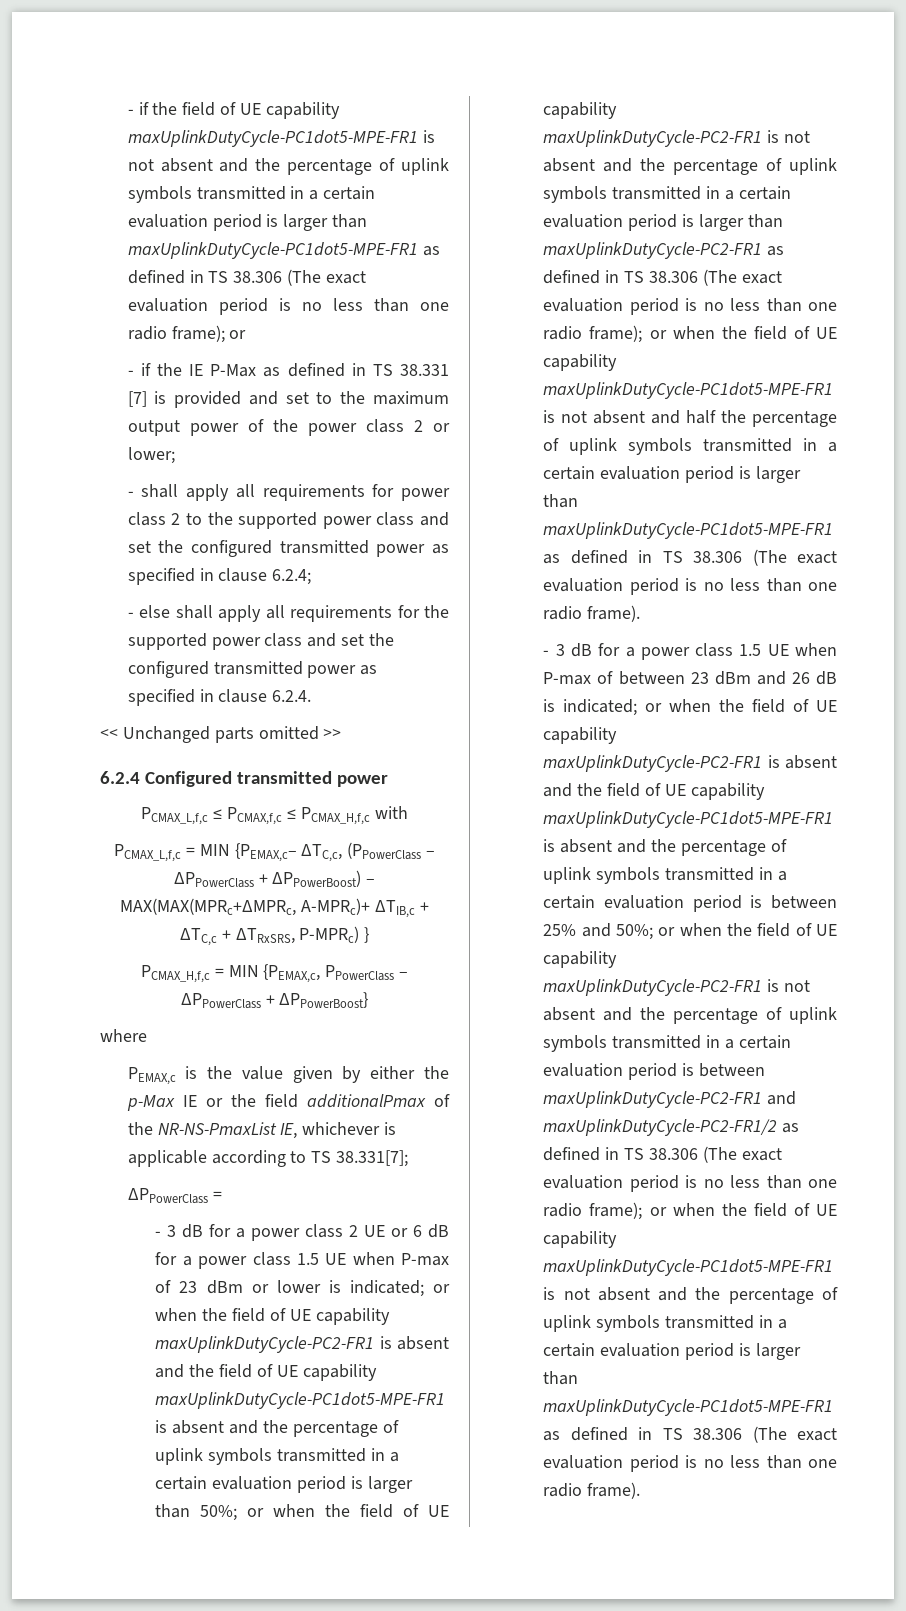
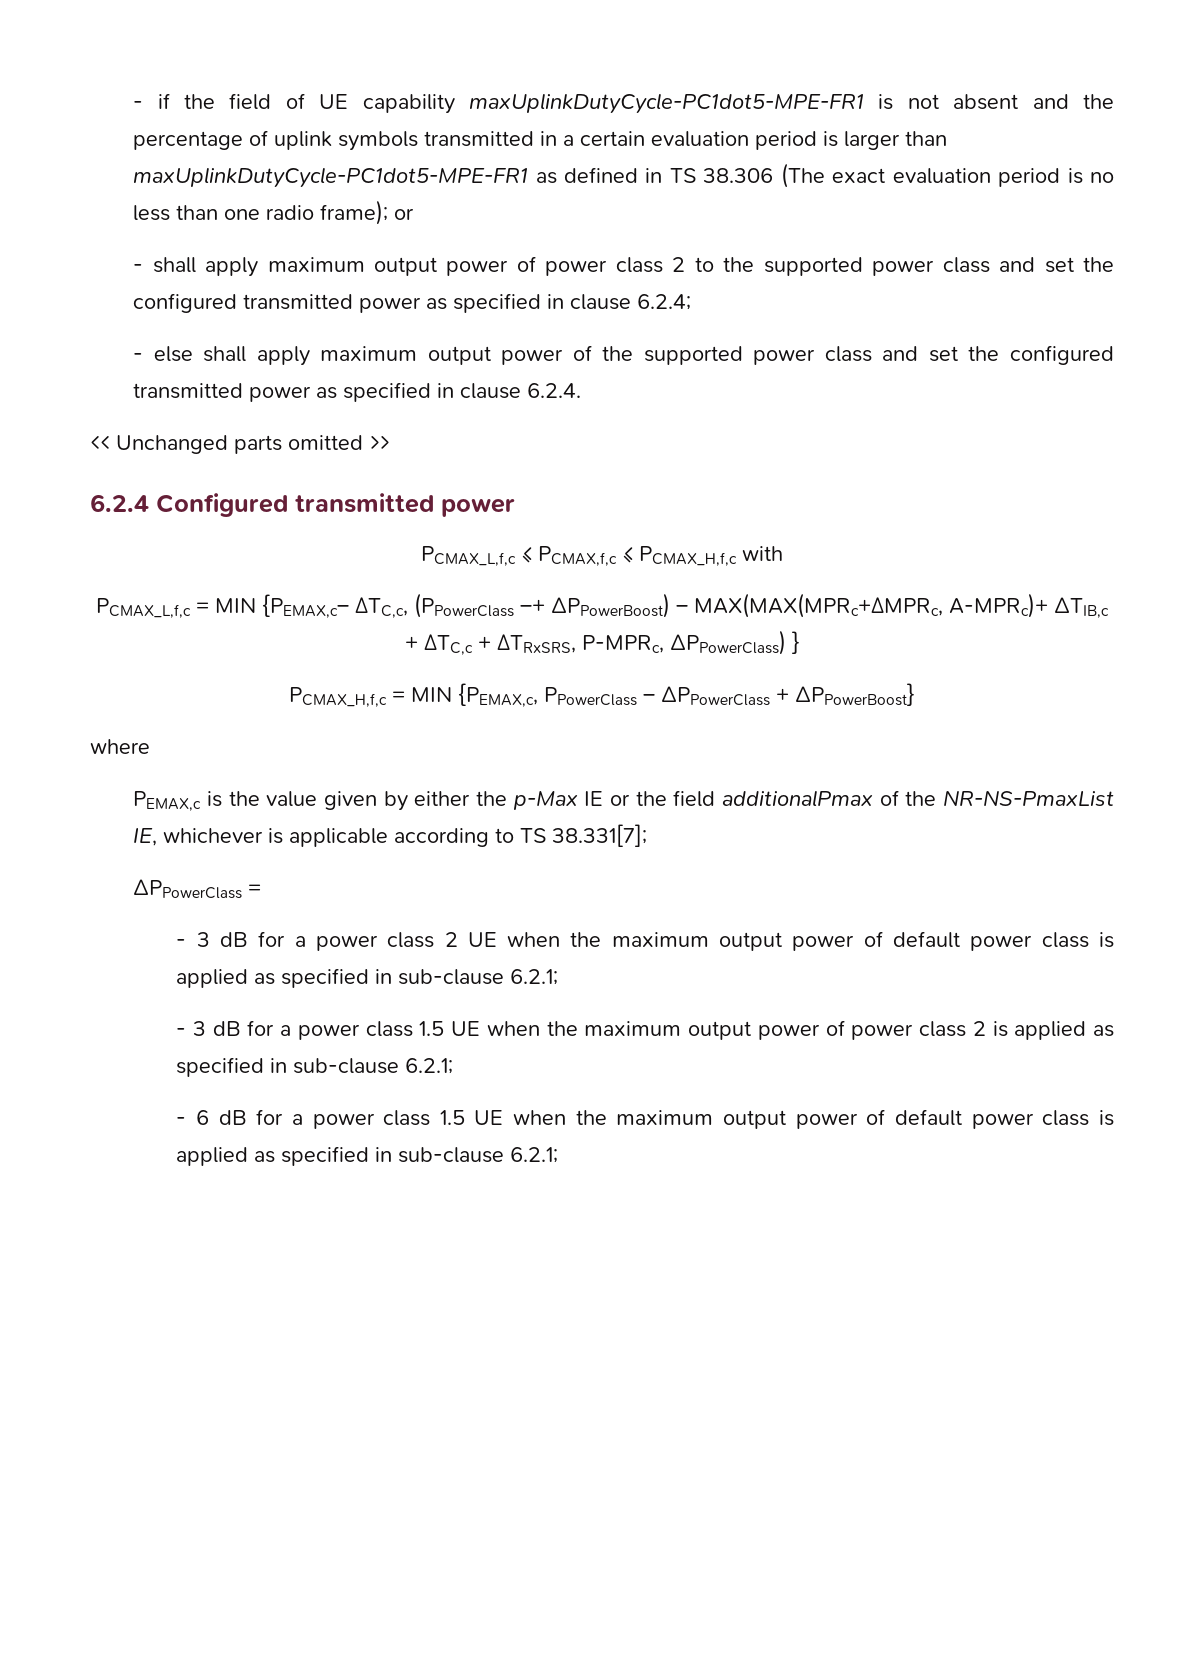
- - if the IE P-Max as defined in TS 38.331 [7] is provided and set to the maximum output power of the power class 2 or lower;
- - shall apply all requirements for power class 2 to the supported power class and set the configured transmitted power as specified in clause 6.2.4;
+ - shall apply maximum output power of power class 2 to the supported power class and set the configured transmitted power as specified in clause 6.2.4;
- - else shall apply all requirements for the supported power class and set the configured transmitted power as specified in clause 6.2.4.
+ - else shall apply maximum output power of the supported power class and set the configured transmitted power as specified in clause 6.2.4.
- PCMAX_L,f,c = MIN {PEMAX,c– ∆TC,c, (PPowerClass – ΔPPowerClass + ΔPPowerBoost) – MAX(MAX(MPRc+∆MPRc, A-MPRc)+ ΔTIB,c + ∆TC,c + ∆TRxSRS, P-MPRc) }
+ PCMAX_L,f,c = MIN {PEMAX,c– ∆TC,c, (PPowerClass –+ ΔPPowerBoost) – MAX(MAX(MPRc+∆MPRc, A-MPRc)+ ΔTIB,c + ∆TC,c + ∆TRxSRS, P-MPRc, ΔPPowerClass) }
- - 3 dB for a power class 2 UE or 6 dB for a power class 1.5 UE when P-max of 23 dBm or lower is indicated; or when the field of UE capability maxUplinkDutyCycle-PC2-FR1 is absent and the field of UE capability maxUplinkDutyCycle-PC1dot5-MPE-FR1 is absent and the percentage of uplink symbols transmitted in a certain evaluation period is larger than 50%; or when the field of UE capability maxUplinkDutyCycle-PC2-FR1 is not absent and the percentage of uplink symbols transmitted in a certain evaluation period is larger than maxUplinkDutyCycle-PC2-FR1 as defined in TS 38.306 (The exact evaluation period is no less than one radio frame); or when the field of UE capability maxUplinkDutyCycle-PC1dot5-MPE-FR1 is not absent and half the percentage of uplink symbols transmitted in a certain evaluation period is larger than maxUplinkDutyCycle-PC1dot5-MPE-FR1 as defined in TS 38.306 (The exact evaluation period is no less than one radio frame).
+ - 3 dB for a power class 2 UE when the maximum output power of default power class is applied as specified in sub-clause 6.2.1;
- - 3 dB for a power class 1.5 UE when P-max of between 23 dBm and 26 dB is indicated; or when the field of UE capability maxUplinkDutyCycle-PC2-FR1 is absent and the field of UE capability maxUplinkDutyCycle-PC1dot5-MPE-FR1 is absent and the percentage of uplink symbols transmitted in a certain evaluation period is between 25% and 50%; or when the field of UE capability maxUplinkDutyCycle-PC2-FR1 is not absent and the percentage of uplink symbols transmitted in a certain evaluation period is between maxUplinkDutyCycle-PC2-FR1 and maxUplinkDutyCycle-PC2-FR1/2 as defined in TS 38.306 (The exact evaluation period is no less than one radio frame); or when the field of UE capability maxUplinkDutyCycle-PC1dot5-MPE-FR1 is not absent and the percentage of uplink symbols transmitted in a certain evaluation period is larger than maxUplinkDutyCycle-PC1dot5-MPE-FR1 as defined in TS 38.306 (The exact evaluation period is no less than one radio frame).
+ - 3 dB for a power class 1.5 UE when the maximum output power of power class 2 is applied as specified in sub-clause 6.2.1;
+ - 6 dB for a power class 1.5 UE when the maximum output power of default power class is applied as specified in sub-clause 6.2.1;

